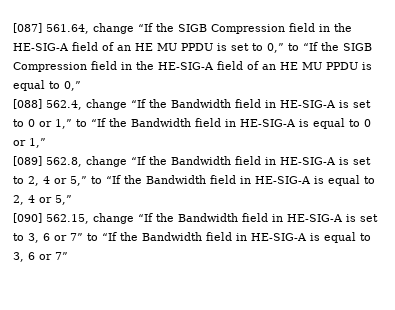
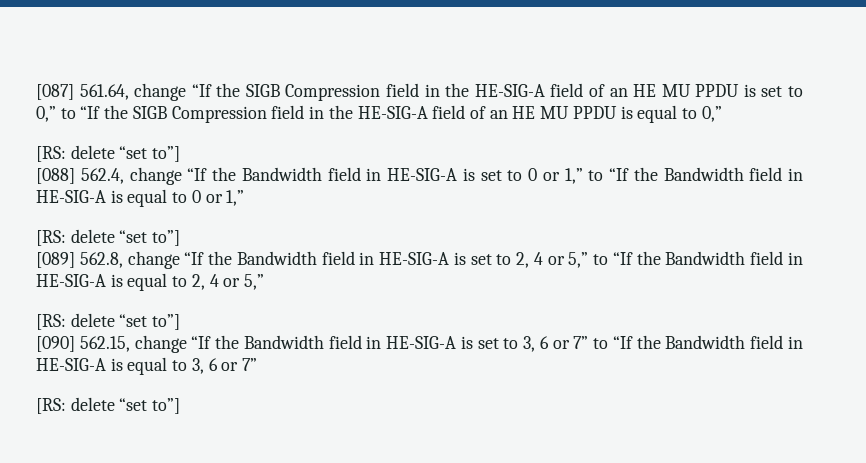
  [087] 561.64, change “If the SIGB Compression field in the HE-SIG-A field of an HE MU PPDU is set to 0,” to “If the SIGB Compression field in the HE-SIG-A field of an HE MU PPDU is equal to 0,”
+ [RS: delete “set to”]
  [088] 562.4, change “If the Bandwidth field in HE-SIG-A is set to 0 or 1,” to “If the Bandwidth field in HE-SIG-A is equal to 0 or 1,”
+ [RS: delete “set to”]
  [089] 562.8, change “If the Bandwidth field in HE-SIG-A is set to 2, 4 or 5,” to “If the Bandwidth field in HE-SIG-A is equal to 2, 4 or 5,”
+ [RS: delete “set to”]
  [090] 562.15, change “If the Bandwidth field in HE-SIG-A is set to 3, 6 or 7” to “If the Bandwidth field in HE-SIG-A is equal to 3, 6 or 7”
+ [RS: delete “set to”]

